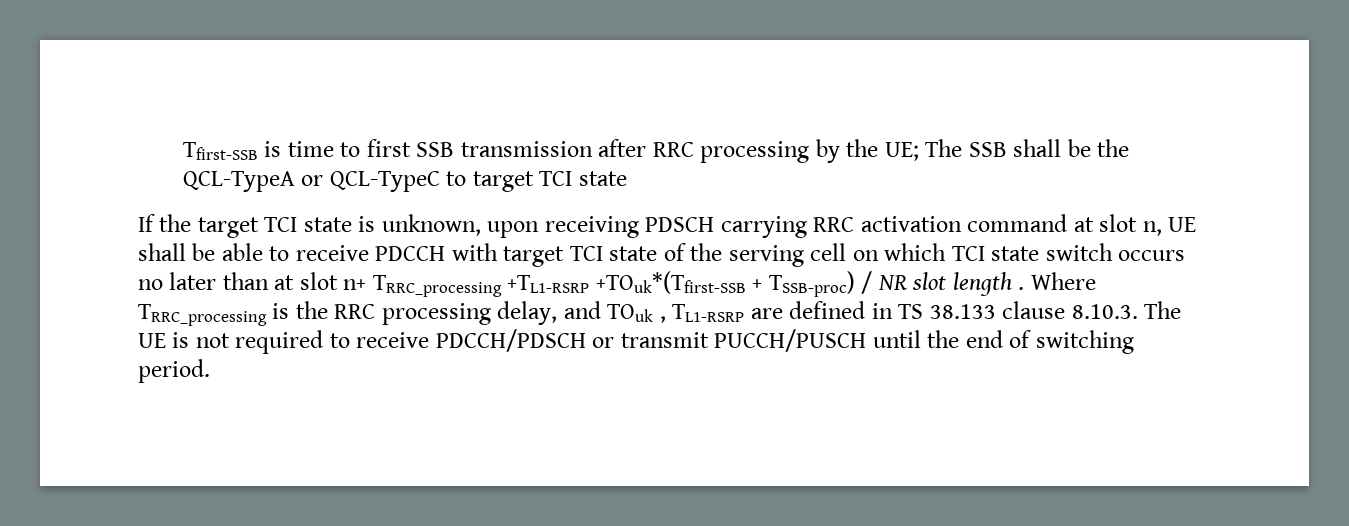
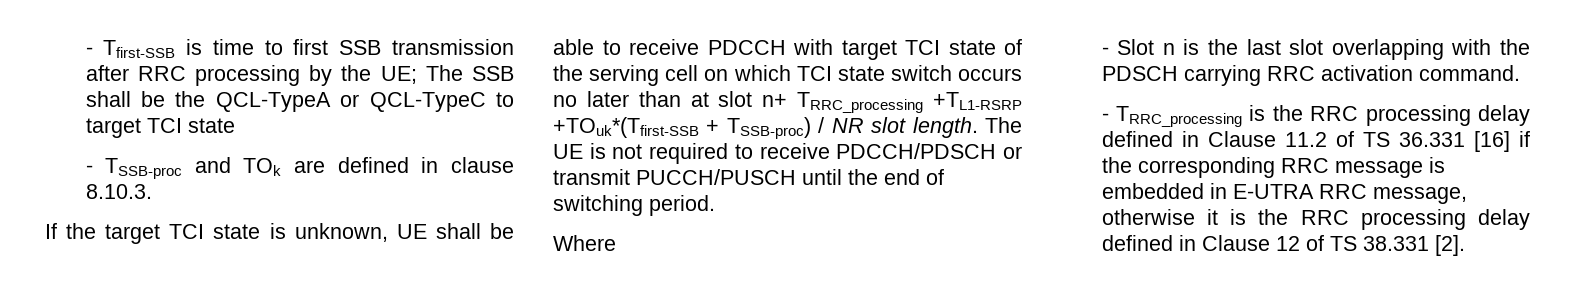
- Tfirst-SSB is time to first SSB transmission after RRC processing by the UE; The SSB shall be the QCL-TypeA or QCL-TypeC to target TCI state
+ - Tfirst-SSB is time to first SSB transmission after RRC processing by the UE; The SSB shall be the QCL-TypeA or QCL-TypeC to target TCI state
+ - TSSB-proc and TOk are defined in clause 8.10.3.
- If the target TCI state is unknown, upon receiving PDSCH carrying RRC activation command at slot n, UE shall be able to receive PDCCH with target TCI state of the serving cell on which TCI state switch occurs no later than at slot n+ TRRC_processing +TL1-RSRP +TOuk*(Tfirst-SSB + TSSB-proc) / NR slot length . Where TRRC_processing is the RRC processing delay, and TOuk , TL1-RSRP are defined in TS 38.133 clause 8.10.3. The UE is not required to receive PDCCH/PDSCH or transmit PUCCH/PUSCH until the end of switching period.
+ If the target TCI state is unknown, UE shall be able to receive PDCCH with target TCI state of the serving cell on which TCI state switch occurs no later than at slot n+ TRRC_processing +TL1-RSRP +TOuk*(Tfirst-SSB + TSSB-proc) / NR slot length. The UE is not required to receive PDCCH/PDSCH or transmit PUCCH/PUSCH until the end of switching period.
+ Where
+ - Slot n is the last slot overlapping with the PDSCH carrying RRC activation command.
+ - TRRC_processing is the RRC processing delay defined in Clause 11.2 of TS 36.331 [16] if the corresponding RRC message is embedded in E-UTRA RRC message, otherwise it is the RRC processing delay defined in Clause 12 of TS 38.331 [2].

